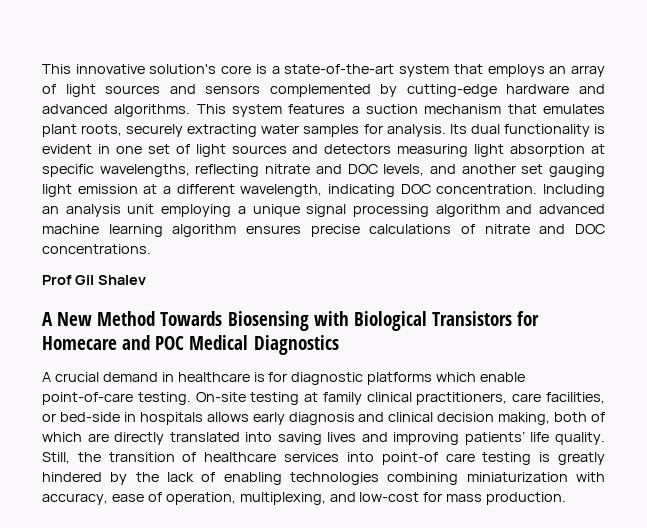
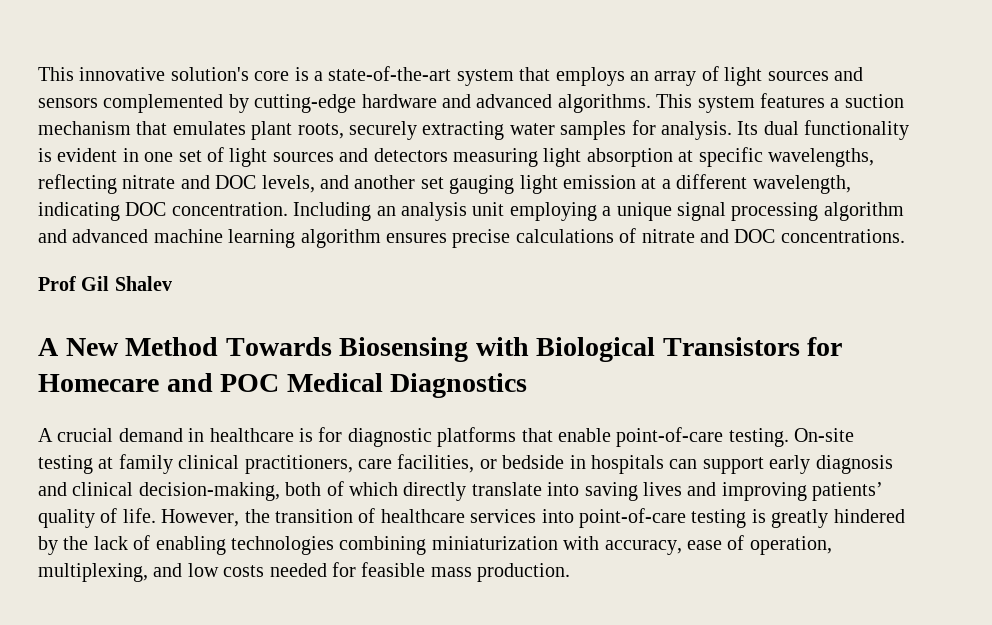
- A crucial demand in healthcare is for diagnostic platforms which enable point-of-care testing.
+ A crucial demand in healthcare is for diagnostic platforms that enable point-of-care testing.
- On-site testing at family clinical practitioners, care facilities, or bed-side in hospitals allows early diagnosis and clinical decision making, both of which are directly translated into saving lives and improving patients’ life quality. Still, the transition of healthcare services into point-of care testing is greatly hindered by the lack of enabling technologies combining miniaturization with accuracy, ease of operation, multiplexing, and low-cost for mass production.
+ On-site testing at family clinical practitioners, care facilities, or bedside in hospitals can support early diagnosis and clinical decision-making, both of which directly translate into saving lives and improving patients’ quality of life. However, the transition of healthcare services into point-of-care testing is greatly hindered by the lack of enabling technologies combining miniaturization with accuracy, ease of operation, multiplexing, and low costs needed for feasible mass production.

